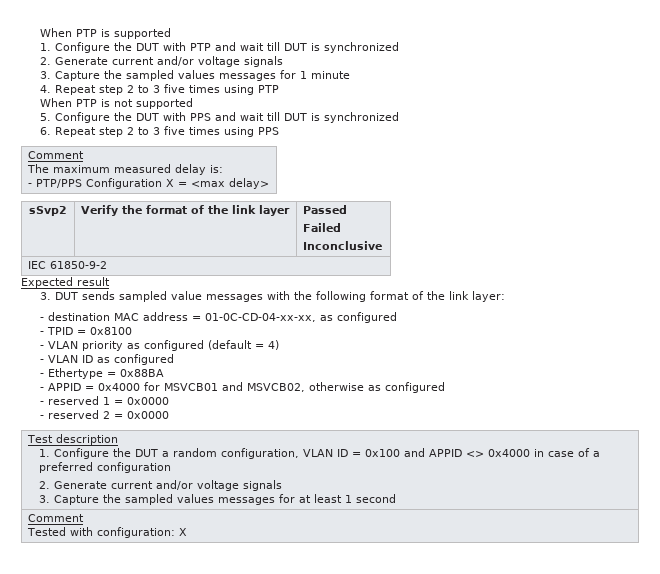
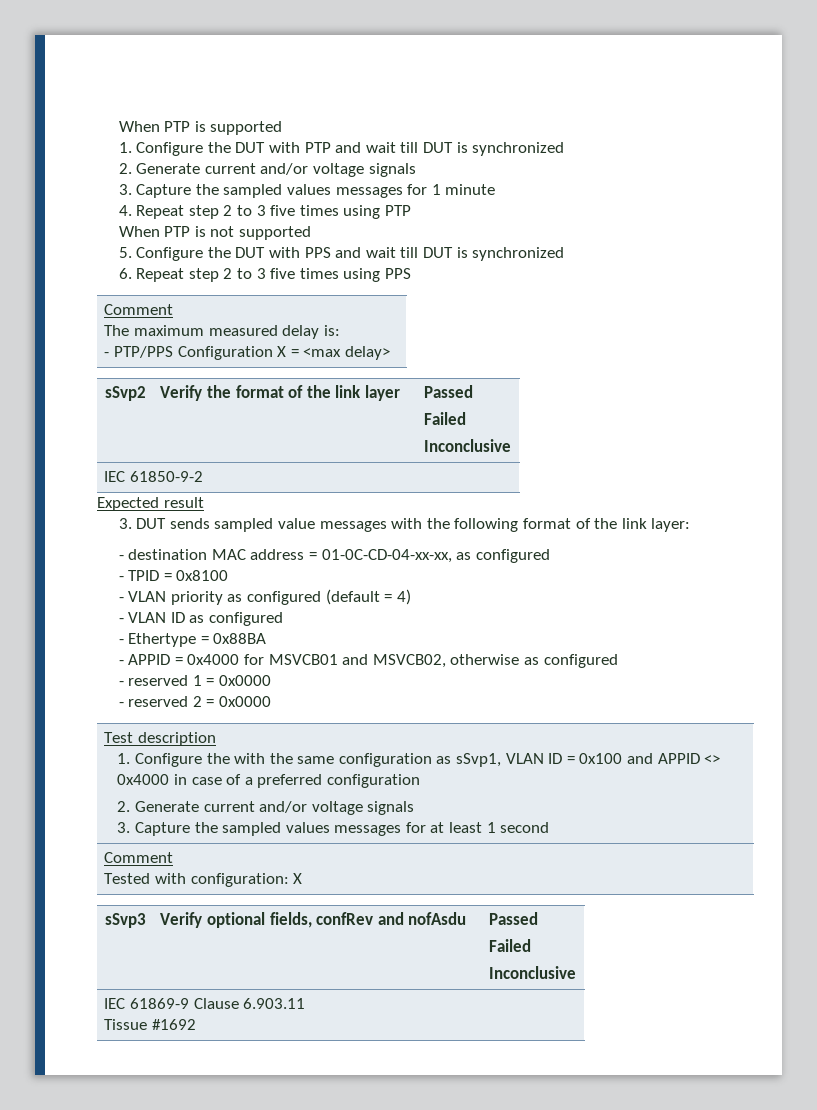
- 1. Configure the DUT a random configuration, VLAN ID = 0x100 and APPID <> 0x4000 in case of a preferred configuration
+ 1. Configure the with the same configuration as sSvp1, VLAN ID = 0x100 and APPID <> 0x4000 in case of a preferred configuration
+ sSvp3 | Verify optional fields, confRev and nofAsdu | Passed
+ Failed
+ Inconclusive
+ IEC 61869-9 Clause 6.903.11
+ Tissue #1692

